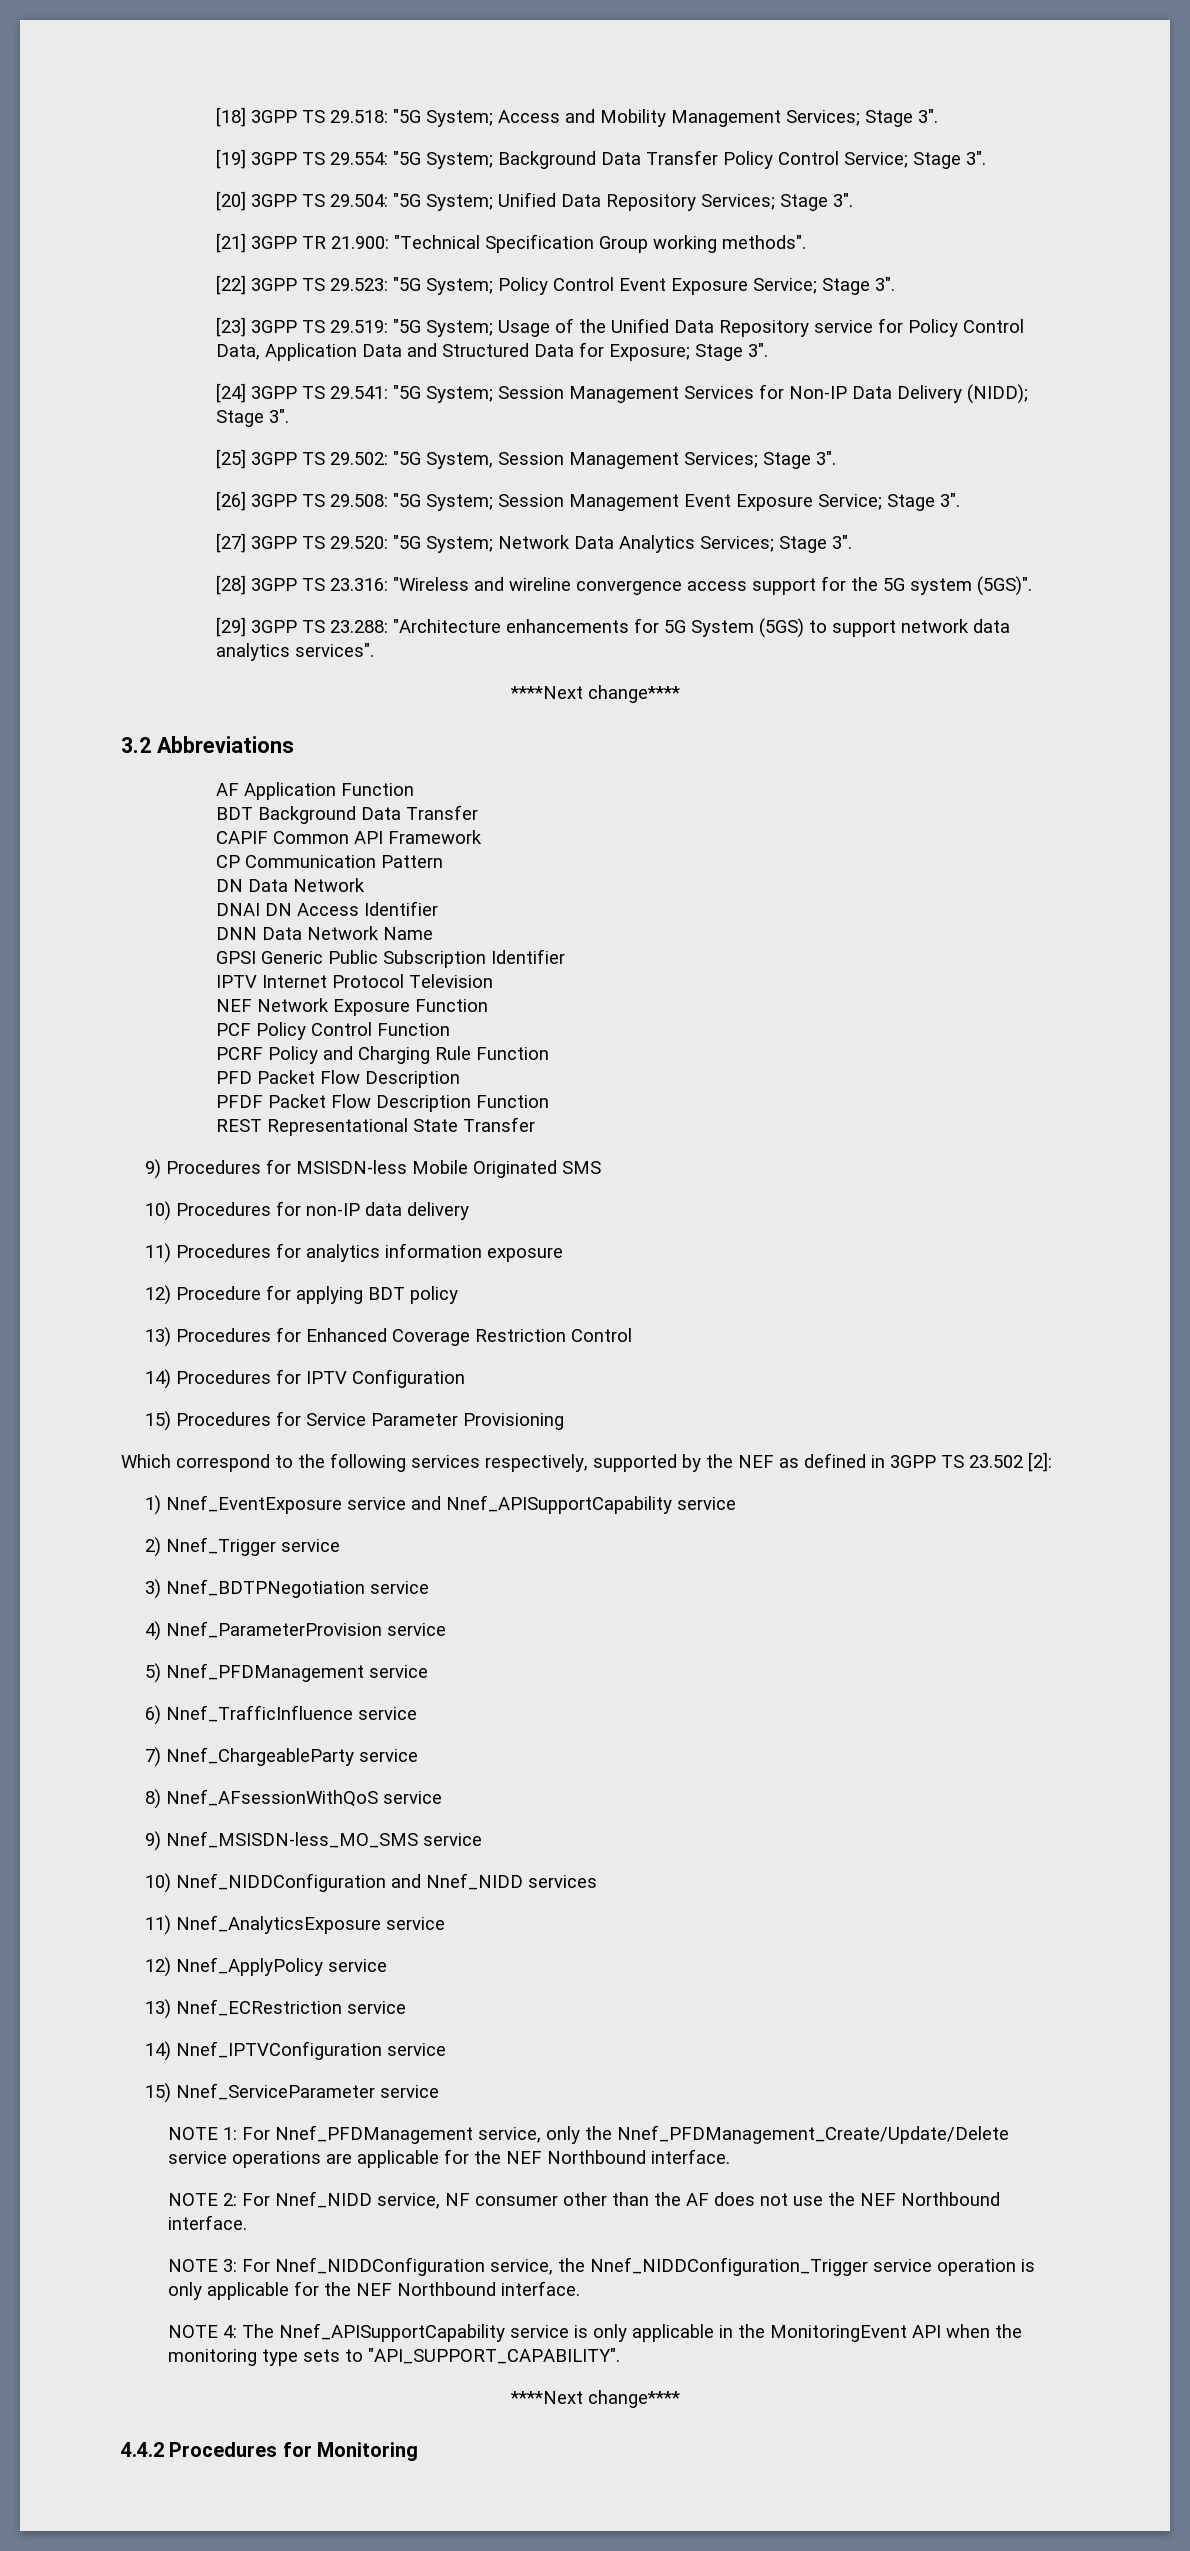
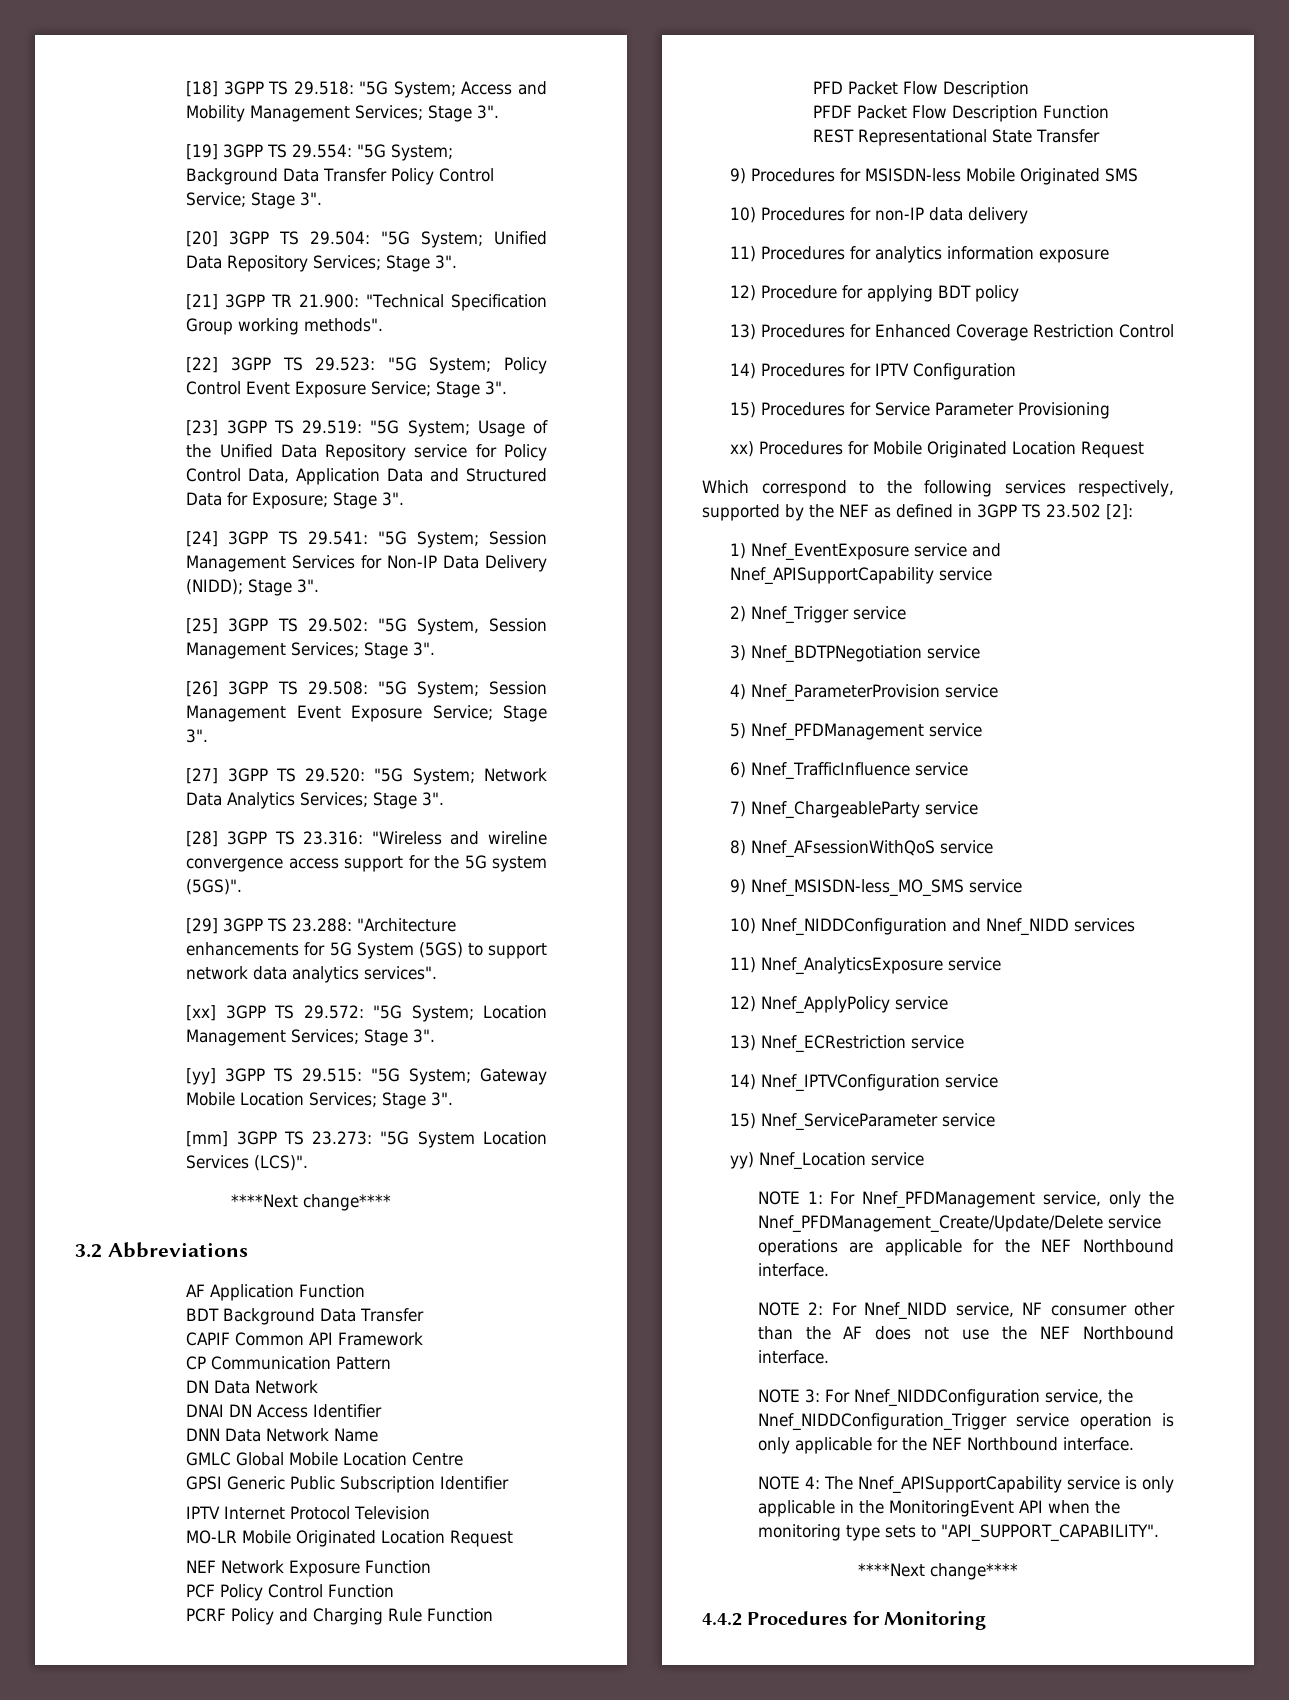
+ [xx] 3GPP TS 29.572: "5G System; Location Management Services; Stage 3".
+ [yy] 3GPP TS 29.515: "5G System; Gateway Mobile Location Services; Stage 3".
+ [mm] 3GPP TS 23.273: "5G System Location Services (LCS)".
+ GMLC Global Mobile Location Centre
+ MO-LR Mobile Originated Location Request
+ xx) Procedures for Mobile Originated Location Request
+ yy) Nnef_Location service

